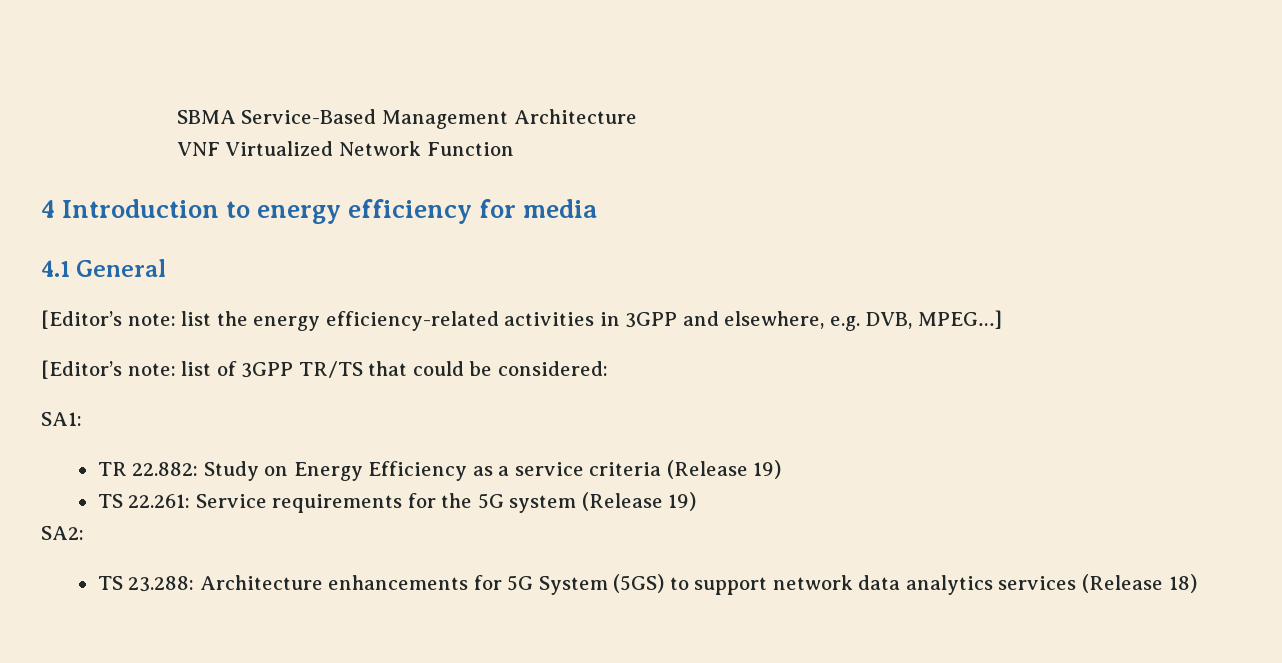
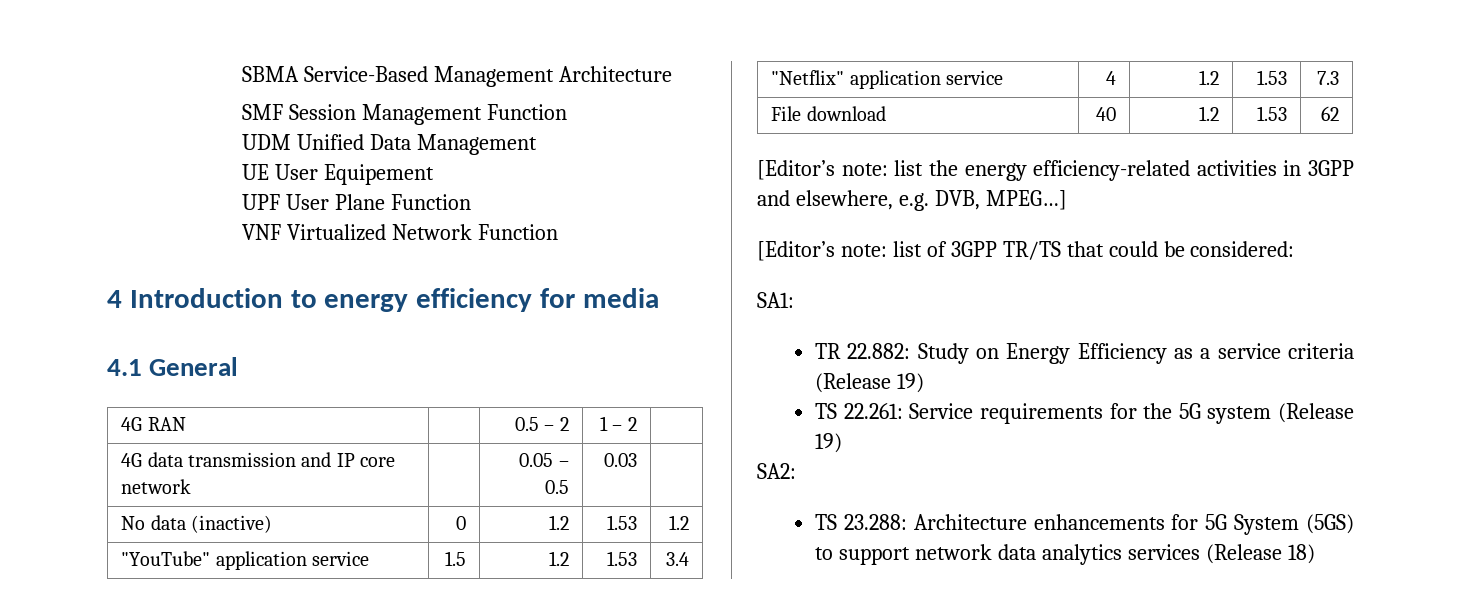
+ SMF Session Management Function
+ UDM Unified Data Management
+ UE User Equipement
+ UPF User Plane Function
+ 4G RAN | | 0.5 – 2 | 1 – 2 |
+ 4G data transmission and IP core network | | 0.05 – 0.5 | 0.03 |
+ No data (inactive) | 0 | 1.2 | 1.53 | 1.2
+ "YouTube" application service | 1.5 | 1.2 | 1.53 | 3.4
+ "Netflix" application service | 4 | 1.2 | 1.53 | 7.3
+ File download | 40 | 1.2 | 1.53 | 62

